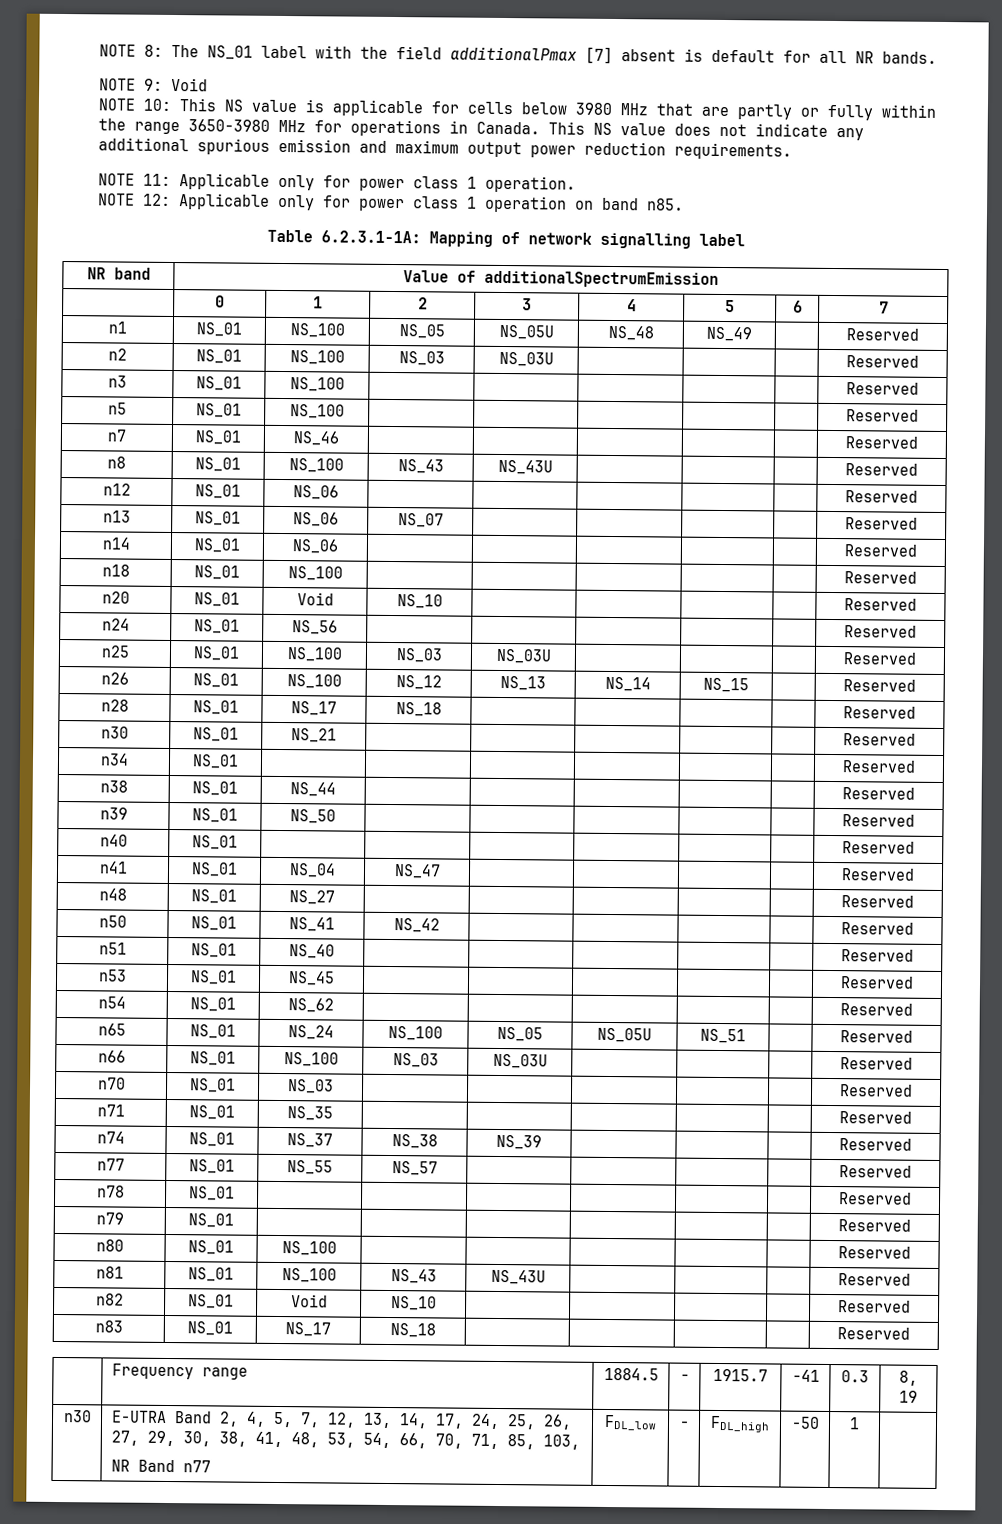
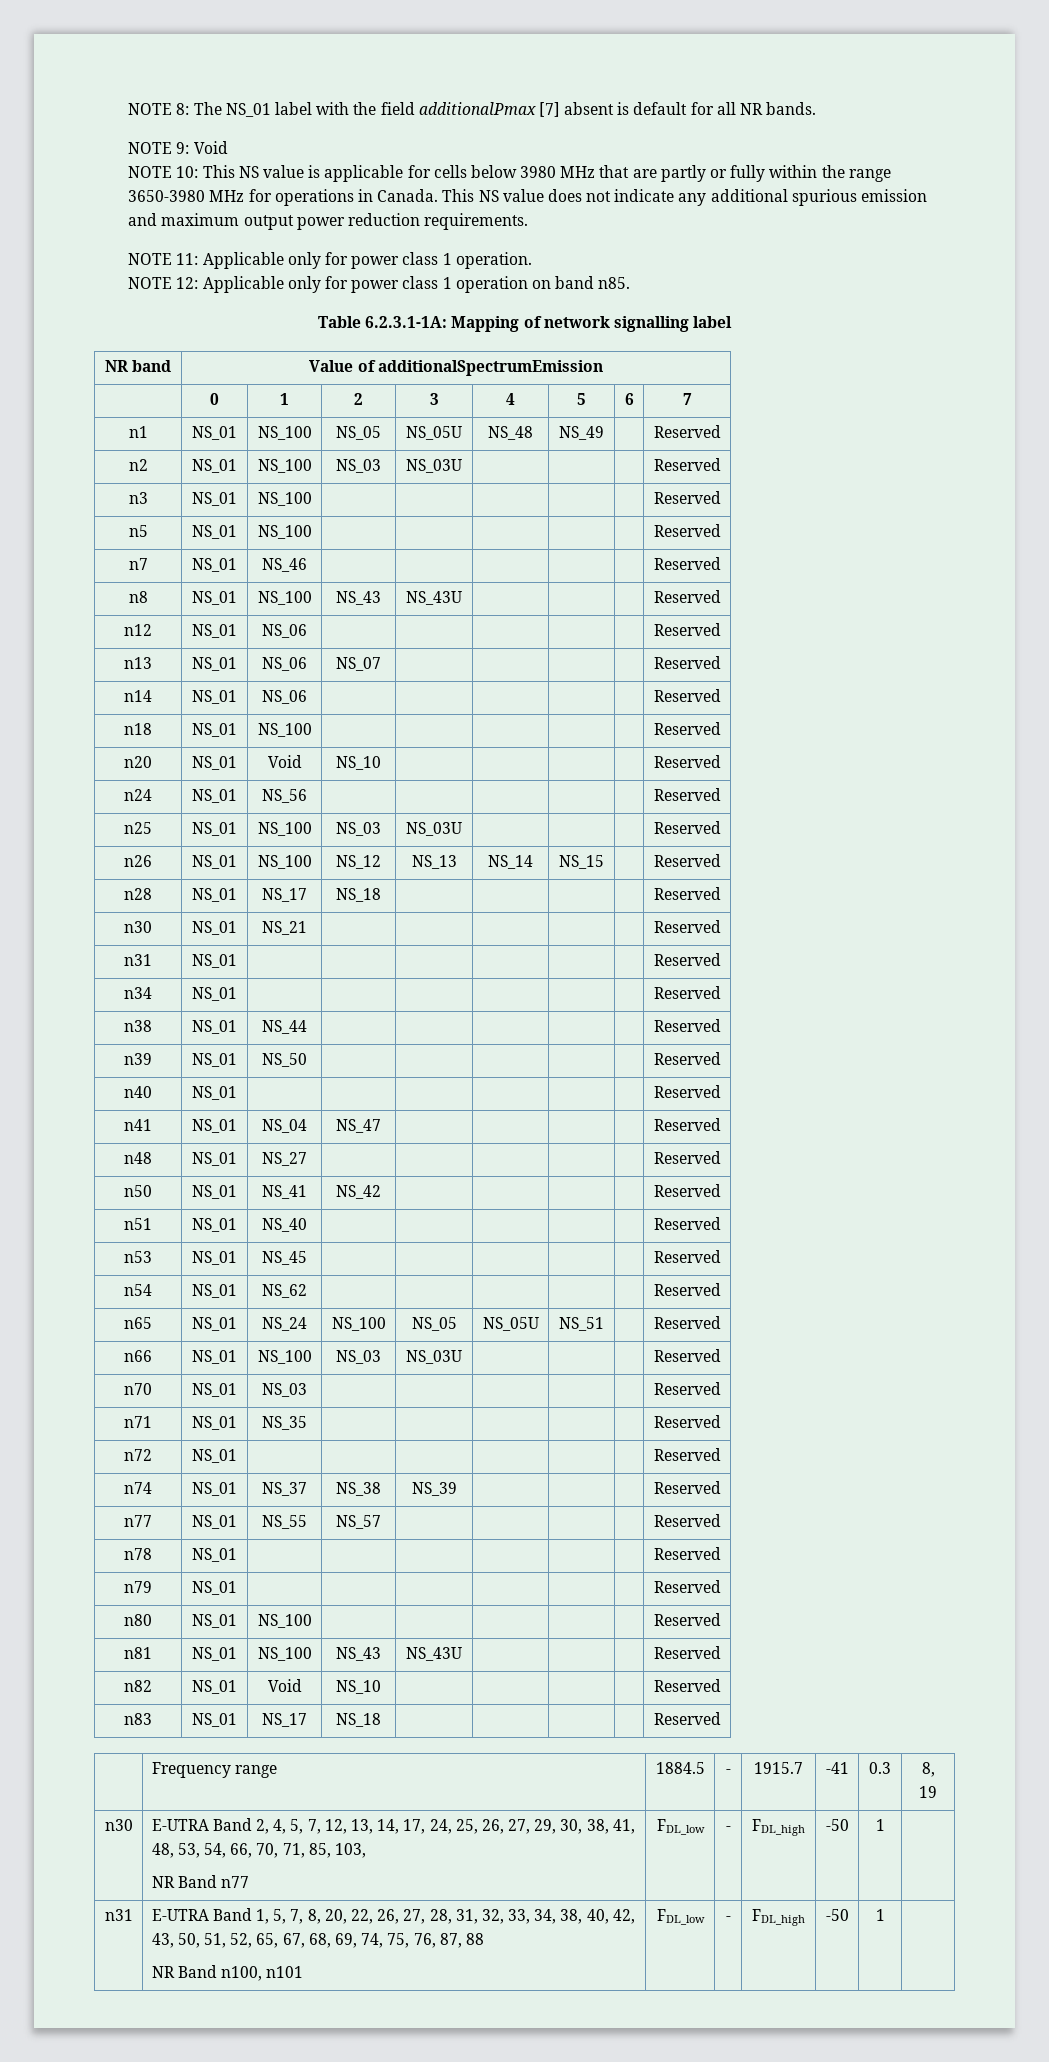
+ n31 | NS_01 | | | | | | | Reserved
+ n72 | NS_01 | | | | | | | Reserved
+ n31 | E-UTRA Band 1, 5, 7, 8, 20, 22, 26, 27, 28, 31, 32, 33, 34, 38, 40, 42, 43, 50, 51, 52, 65, 67, 68, 69, 74, 75, 76, 87, 88
+ NR Band n100, n101 | FDL_low | - | FDL_high | -50 | 1

